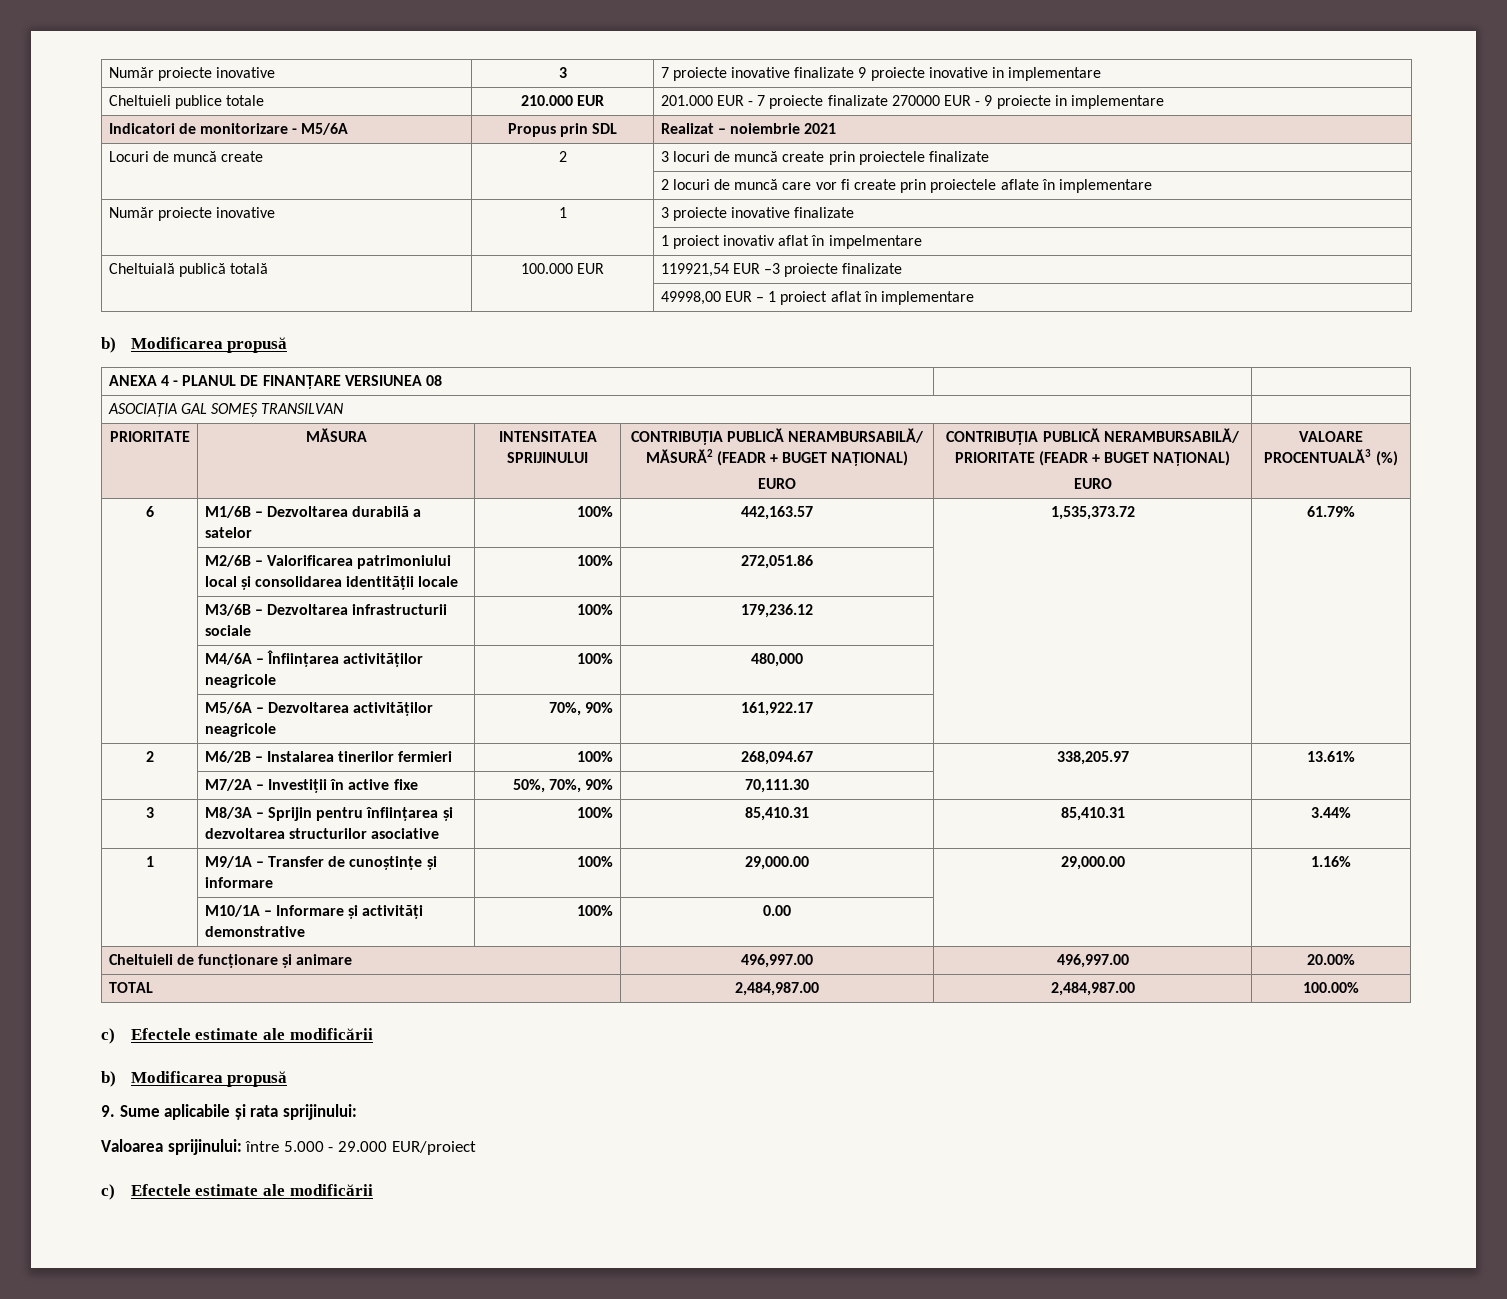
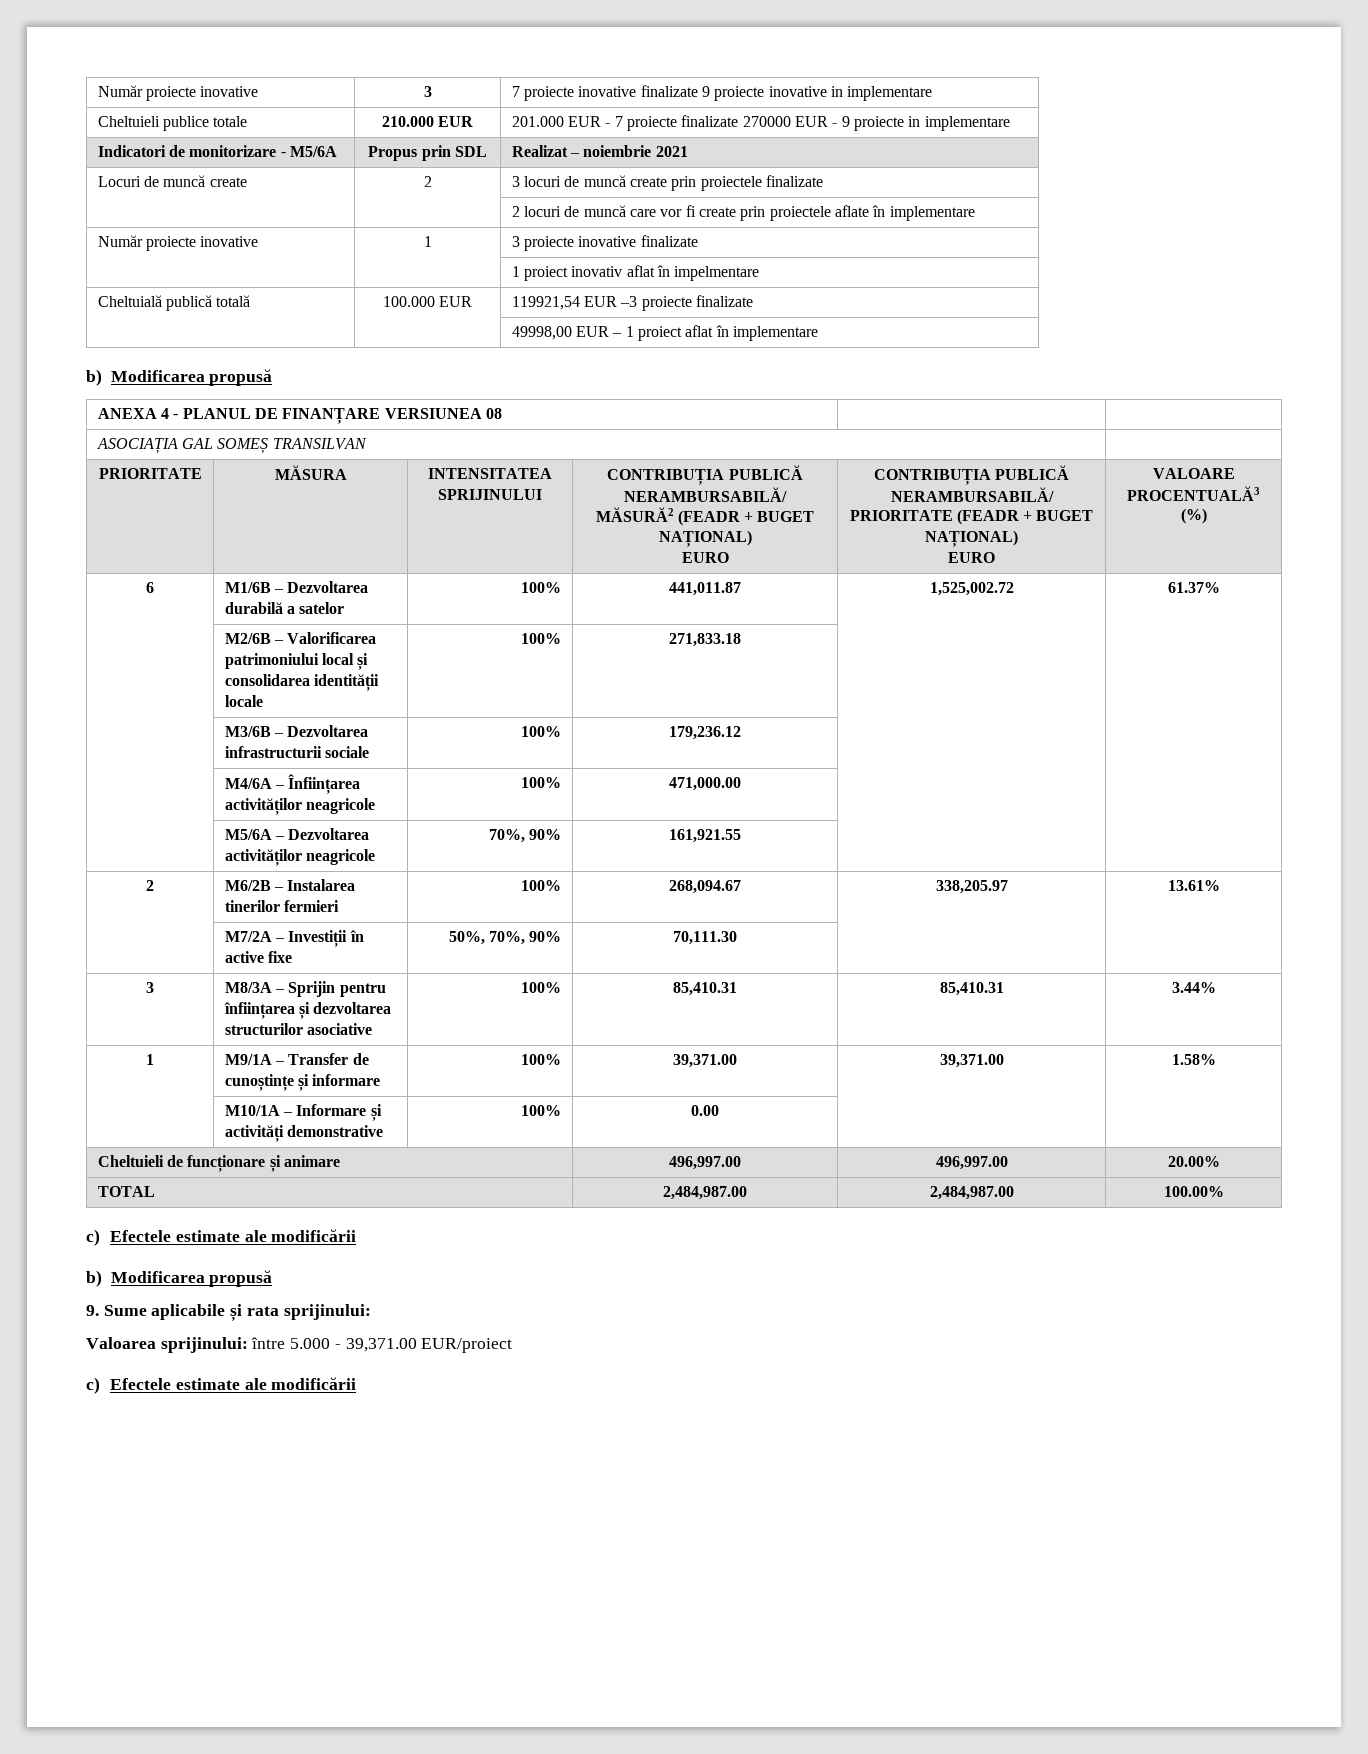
- 6 | M1/6B – Dezvoltarea durabilă a satelor | 100% | 442,163.57 | 1,535,373.72 | 61.79%
+ 6 | M1/6B – Dezvoltarea durabilă a satelor | 100% | 441,011.87 | 1,525,002.72 | 61.37%
- | M2/6B – Valorificarea patrimoniului local și consolidarea identității locale | 100% | 272,051.86 | |
+ | M2/6B – Valorificarea patrimoniului local și consolidarea identității locale | 100% | 271,833.18 | |
- | M4/6A – Înființarea activităților neagricole | 100% | 480,000 | |
+ | M4/6A – Înființarea activităților neagricole | 100% | 471,000.00 | |
- | M5/6A – Dezvoltarea activităților neagricole | 70%, 90% | 161,922.17 | |
+ | M5/6A – Dezvoltarea activităților neagricole | 70%, 90% | 161,921.55 | |
- 1 | M9/1A – Transfer de cunoștințe și informare | 100% | 29,000.00 | 29,000.00 | 1.16%
+ 1 | M9/1A – Transfer de cunoștințe și informare | 100% | 39,371.00 | 39,371.00 | 1.58%
- Valoarea sprijinului: între 5.000 - 29.000 EUR/proiect
+ Valoarea sprijinului: între 5.000 - 39,371.00 EUR/proiect

